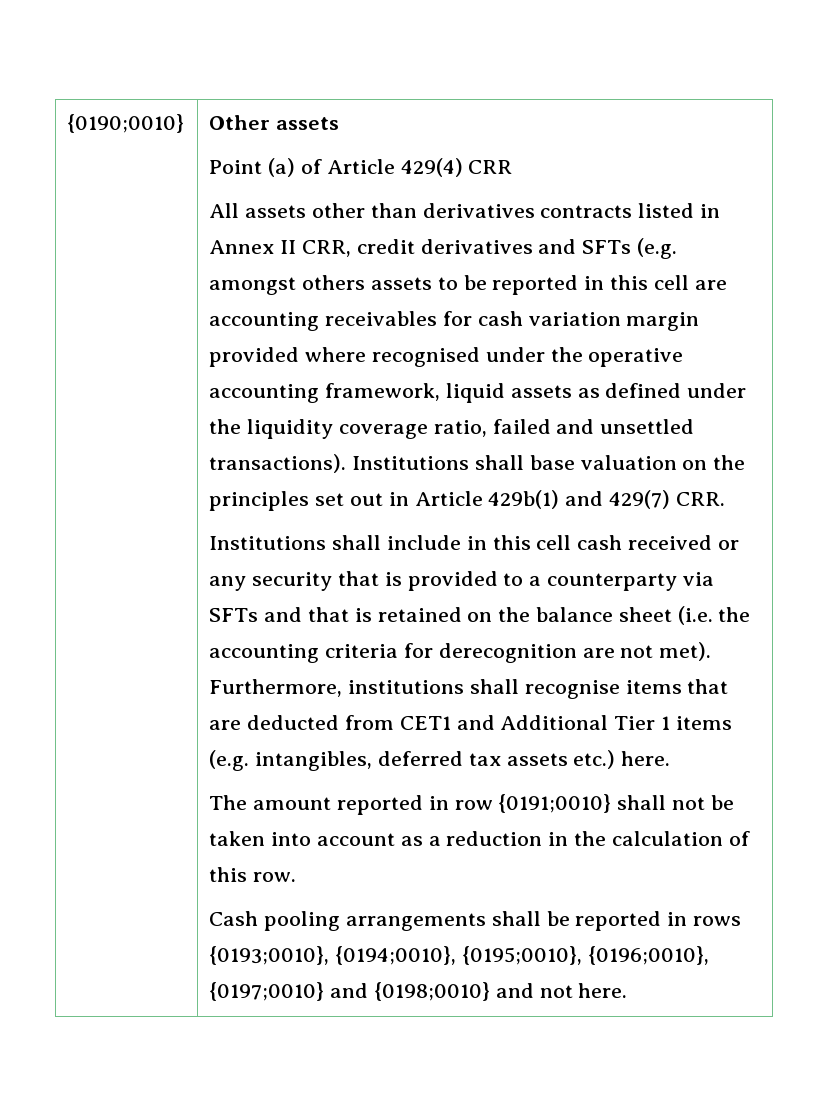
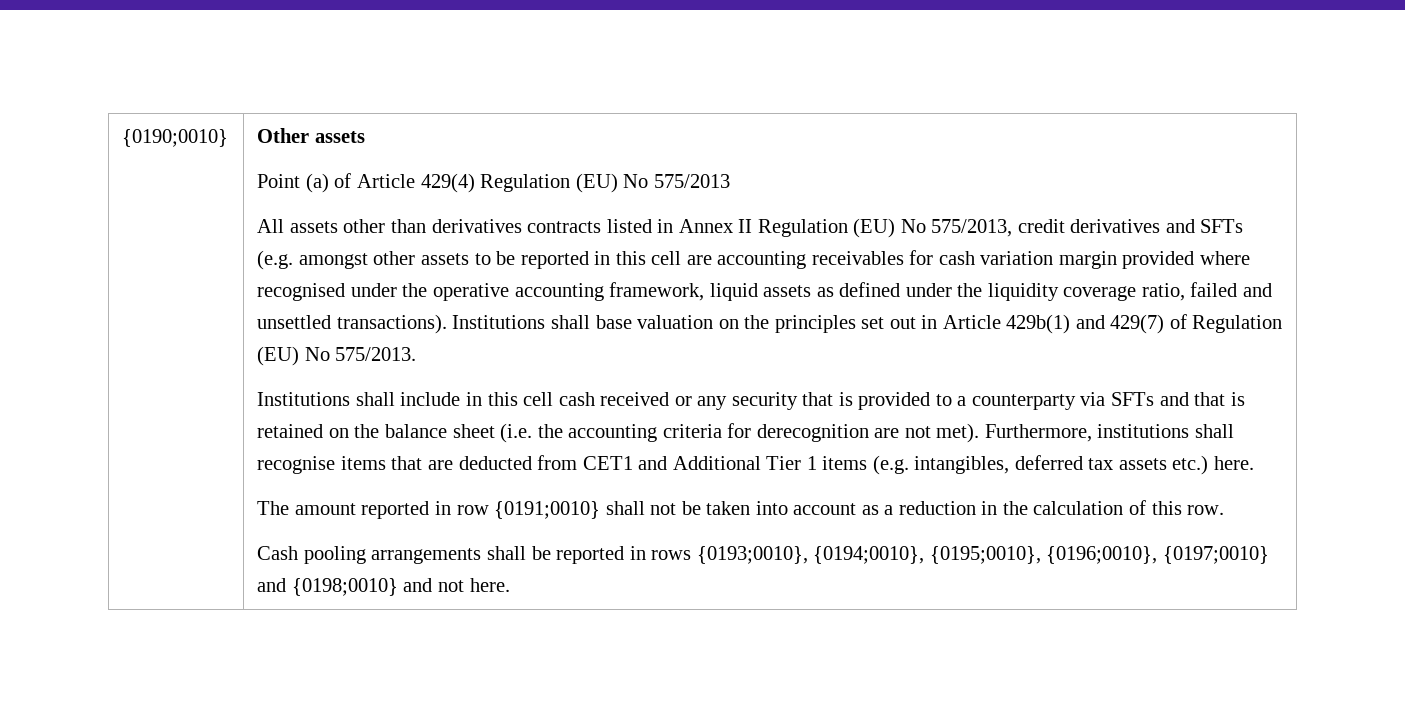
- Point (a) of Article 429(4) CRR
+ Point (a) of Article 429(4) Regulation (EU) No 575/2013
- All assets other than derivatives contracts listed in Annex II CRR, credit derivatives and SFTs (e.g. amongst others assets to be reported in this cell are accounting receivables for cash variation margin provided where recognised under the operative accounting framework, liquid assets as defined under the liquidity coverage ratio, failed and unsettled transactions).
+ All assets other than derivatives contracts listed in Annex II Regulation (EU) No 575/2013, credit derivatives and SFTs (e.g. amongst other assets to be reported in this cell are accounting receivables for cash variation margin provided where recognised under the operative accounting framework, liquid assets as defined under the liquidity coverage ratio, failed and unsettled transactions).
- Institutions shall base valuation on the principles set out in Article 429b(1) and 429(7) CRR.
+ Institutions shall base valuation on the principles set out in Article 429b(1) and 429(7) of Regulation (EU) No 575/2013.

